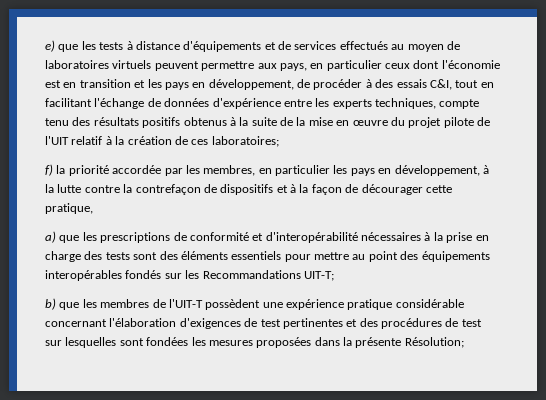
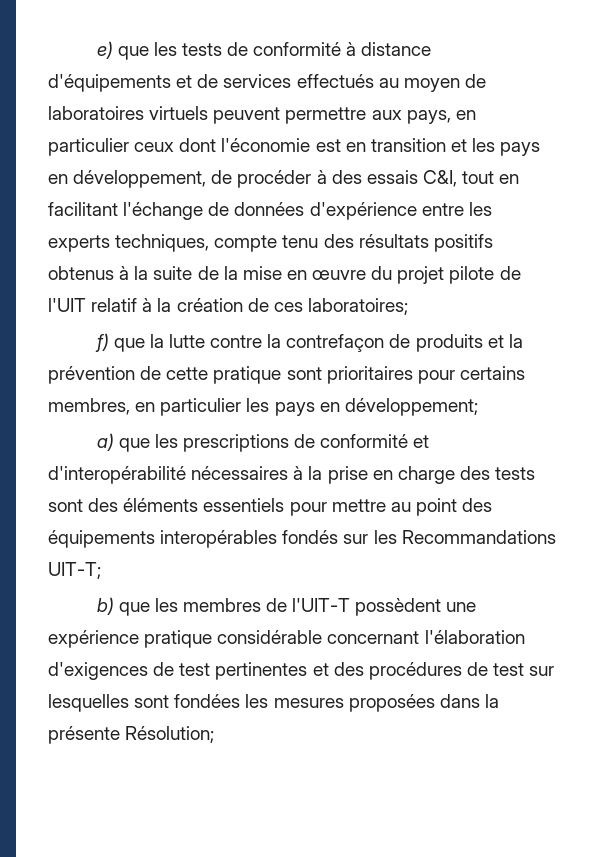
- e) que les tests à distance d'équipements et de services effectués au moyen de laboratoires virtuels peuvent permettre aux pays, en particulier ceux dont l'économie est en transition et les pays en développement, de procéder à des essais C&I, tout en facilitant l'échange de données d'expérience entre les experts techniques, compte tenu des résultats positifs obtenus à la suite de la mise en œuvre du projet pilote de l'UIT relatif à la création de ces laboratoires;
+ e) que les tests de conformité à distance d'équipements et de services effectués au moyen de laboratoires virtuels peuvent permettre aux pays, en particulier ceux dont l'économie est en transition et les pays en développement, de procéder à des essais C&I, tout en facilitant l'échange de données d'expérience entre les experts techniques, compte tenu des résultats positifs obtenus à la suite de la mise en œuvre du projet pilote de l'UIT relatif à la création de ces laboratoires;
- f) la priorité accordée par les membres, en particulier les pays en développement, à la lutte contre la contrefaçon de dispositifs et à la façon de décourager cette pratique,
+ f) que la lutte contre la contrefaçon de produits et la prévention de cette pratique sont prioritaires pour certains membres, en particulier les pays en développement;

